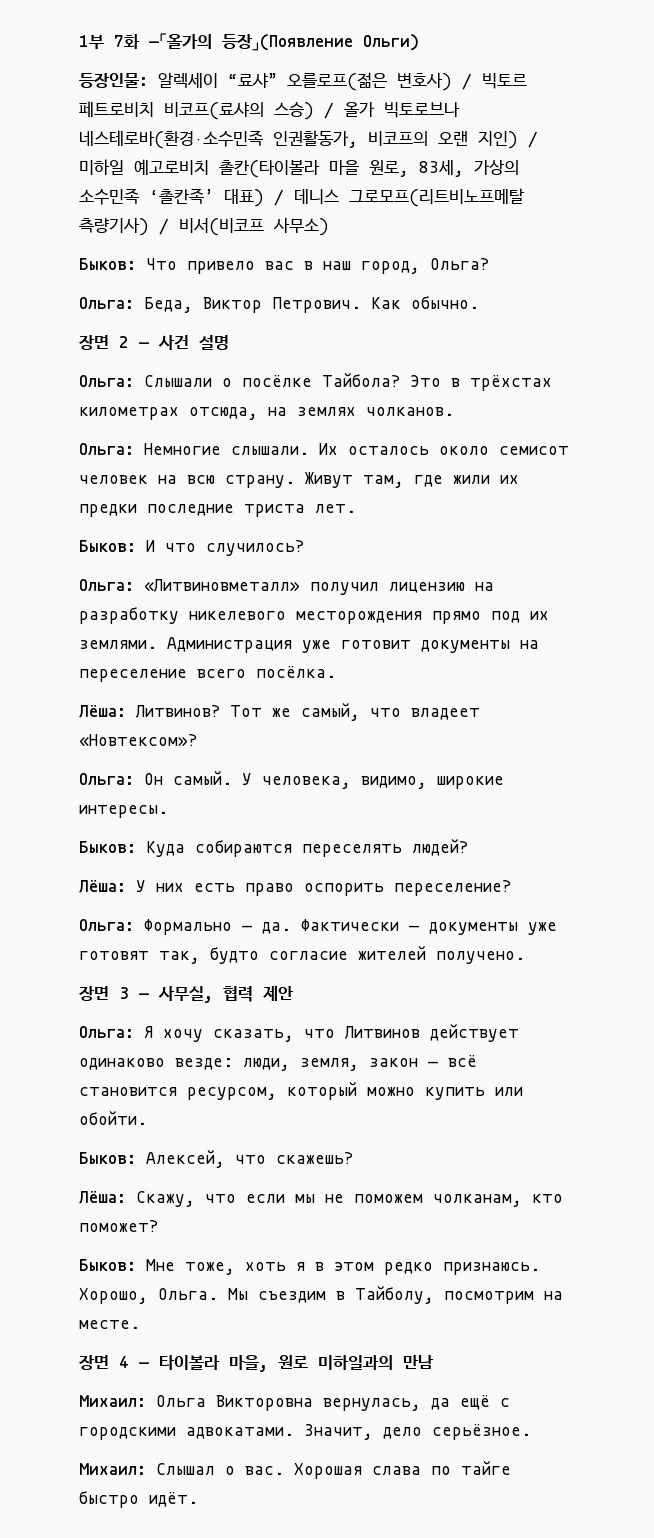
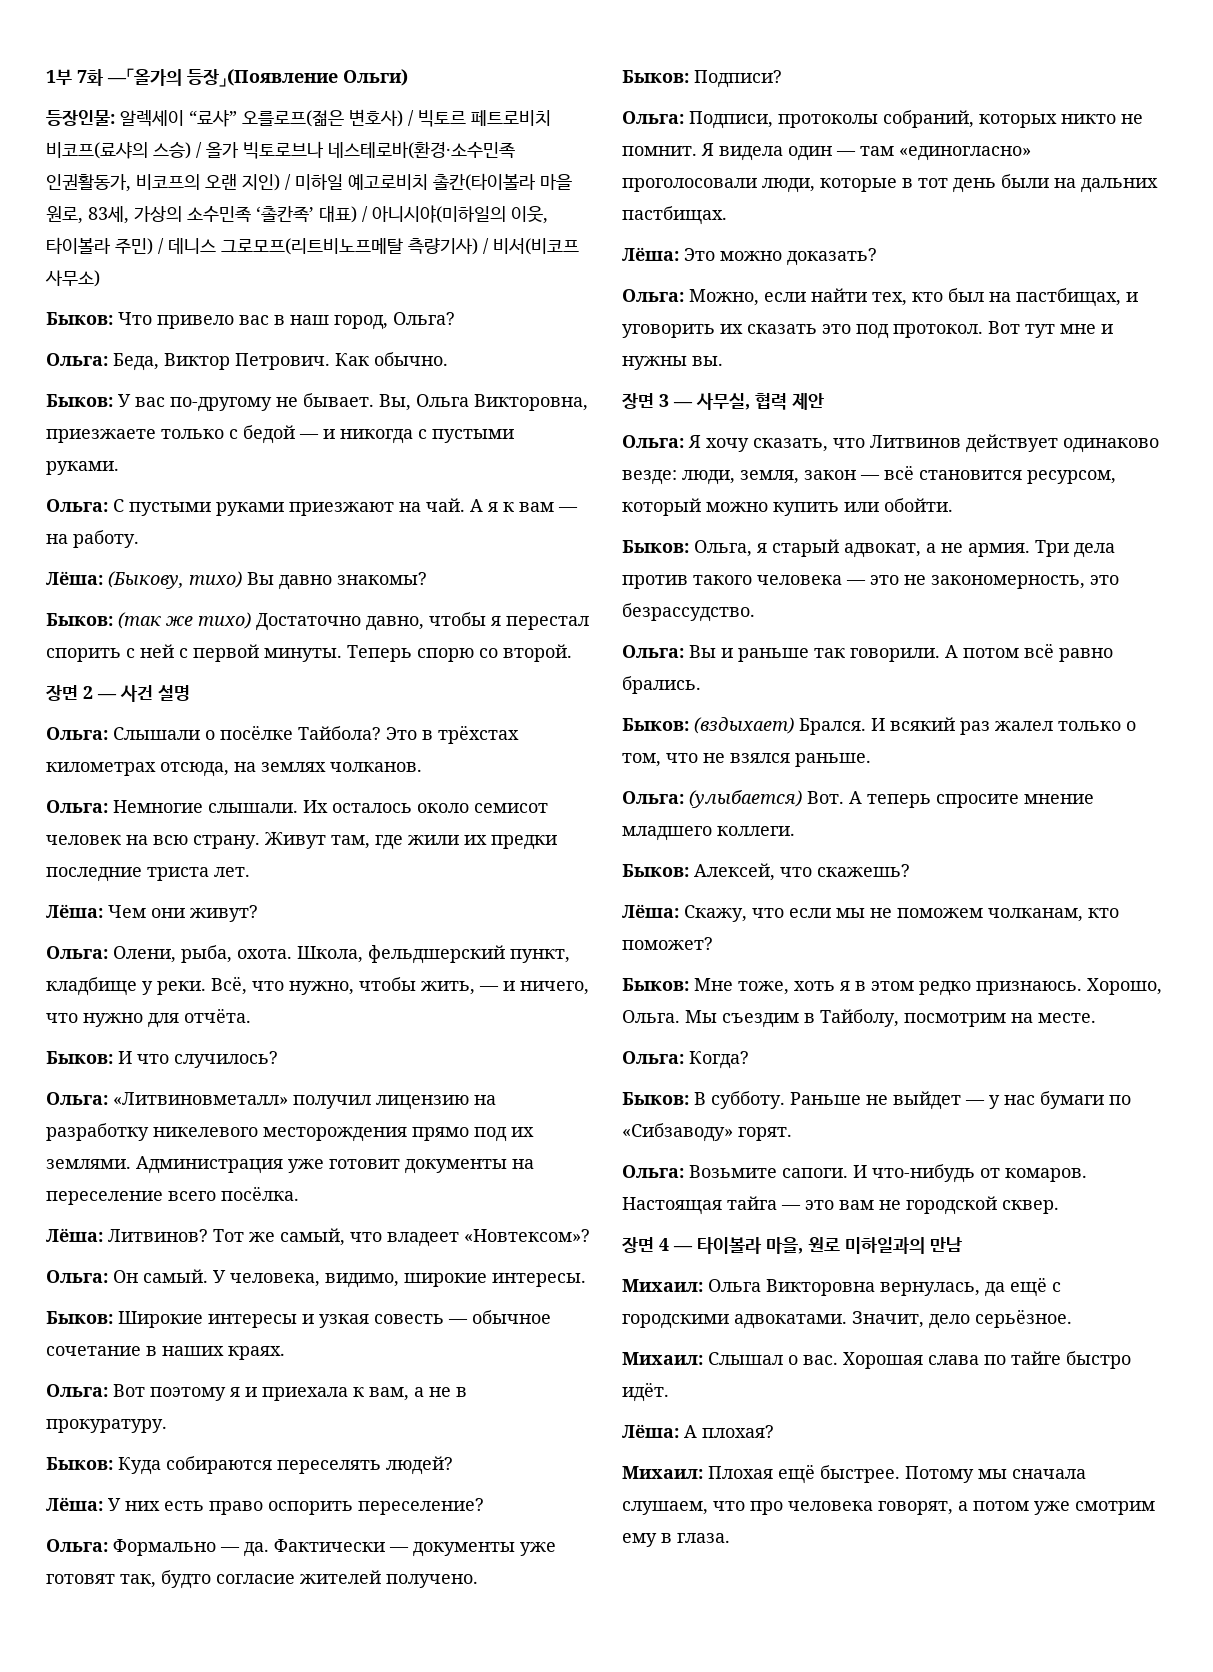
- 등장인물: 알렉세이 “료샤” 오를로프(젊은 변호사) / 빅토르 페트로비치 비코프(료샤의 스승) / 올가 빅토로브나 네스테로바(환경·소수민족 인권활동가, 비코프의 오랜 지인) / 미하일 예고로비치 촐칸(타이볼라 마을 원로, 83세, 가상의 소수민족 ‘촐칸족’ 대표) / 데니스 그로모프(리트비노프메탈 측량기사) / 비서(비코프 사무소)
+ 등장인물: 알렉세이 “료샤” 오를로프(젊은 변호사) / 빅토르 페트로비치 비코프(료샤의 스승) / 올가 빅토로브나 네스테로바(환경·소수민족 인권활동가, 비코프의 오랜 지인) / 미하일 예고로비치 촐칸(타이볼라 마을 원로, 83세, 가상의 소수민족 ‘촐칸족’ 대표) / 아니시야(미하일의 이웃, 타이볼라 주민) / 데니스 그로모프(리트비노프메탈 측량기사) / 비서(비코프 사무소)
+ Быков: У вас по-другому не бывает. Вы, Ольга Викторовна, приезжаете только с бедой — и никогда с пустыми руками.
+ Ольга: С пустыми руками приезжают на чай. А я к вам — на работу.
+ Лёша: (Быкову, тихо) Вы давно знакомы?
+ Быков: (так же тихо) Достаточно давно, чтобы я перестал спорить с ней с первой минуты. Теперь спорю со второй.
+ Лёша: Чем они живут?
+ Ольга: Олени, рыба, охота. Школа, фельдшерский пункт, кладбище у реки. Всё, что нужно, чтобы жить, — и ничего, что нужно для отчёта.
+ Быков: Широкие интересы и узкая совесть — обычное сочетание в наших краях.
+ Ольга: Вот поэтому я и приехала к вам, а не в прокуратуру.
+ Быков: Подписи?
+ Ольга: Подписи, протоколы собраний, которых никто не помнит. Я видела один — там «единогласно» проголосовали люди, которые в тот день были на дальних пастбищах.
+ Лёша: Это можно доказать?
+ Ольга: Можно, если найти тех, кто был на пастбищах, и уговорить их сказать это под протокол. Вот тут мне и нужны вы.
+ Быков: Ольга, я старый адвокат, а не армия. Три дела против такого человека — это не закономерность, это безрассудство.
+ Ольга: Вы и раньше так говорили. А потом всё равно брались.
+ Быков: (вздыхает) Брался. И всякий раз жалел только о том, что не взялся раньше.
+ Ольга: (улыбается) Вот. А теперь спросите мнение младшего коллеги.
+ Ольга: Когда?
+ Быков: В субботу. Раньше не выйдет — у нас бумаги по «Сибзаводу» горят.
+ Ольга: Возьмите сапоги. И что-нибудь от комаров. Настоящая тайга — это вам не городской сквер.
+ Лёша: А плохая?
+ Михаил: Плохая ещё быстрее. Потому мы сначала слушаем, что про человека говорят, а потом уже смотрим ему в глаза.

